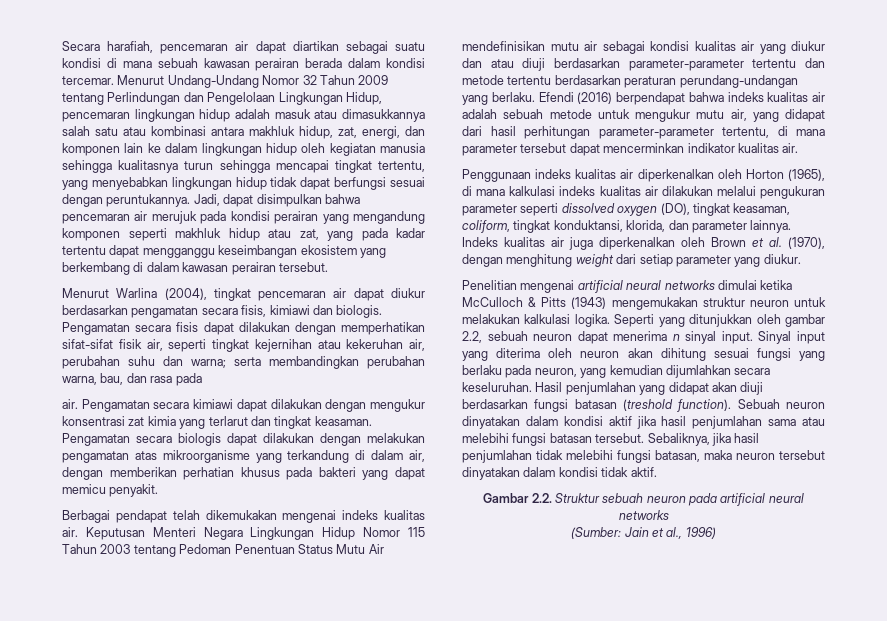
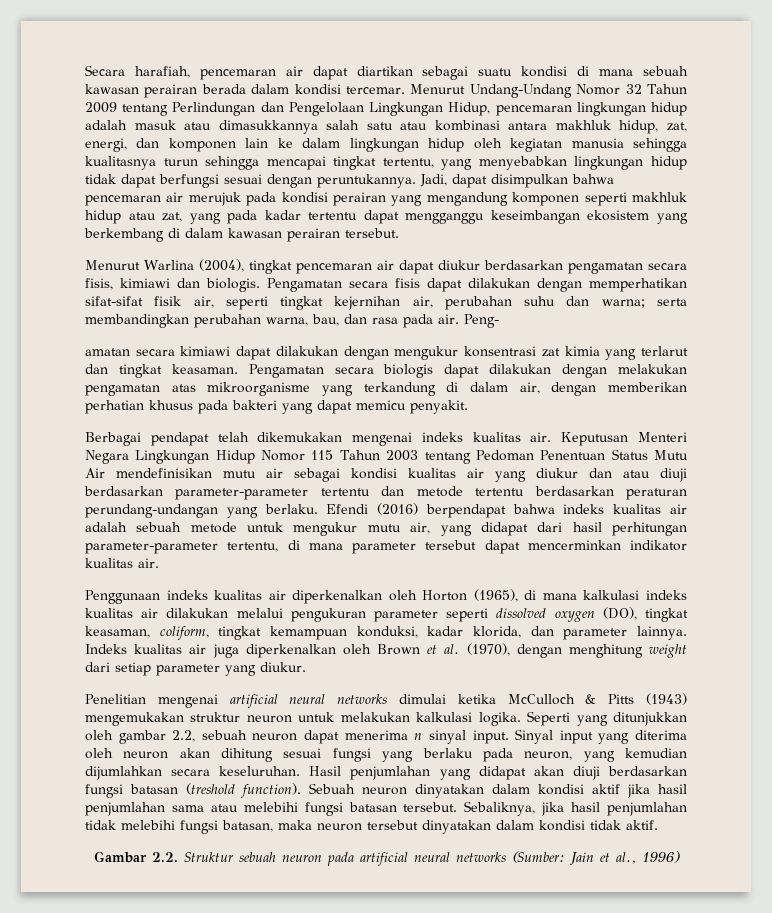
- Pengamatan secara fisis dapat dilakukan dengan memperhatikan sifat-sifat fisik air, seperti tingkat kejernihan atau kekeruhan air, perubahan suhu dan warna; serta membandingkan perubahan warna, bau, dan rasa pada
- air. Pengamatan secara kimiawi dapat dilakukan dengan mengukur konsentrasi zat kimia yang terlarut dan tingkat keasaman.
+ Pengamatan secara fisis dapat dilakukan dengan memperhatikan sifat-sifat fisik air, seperti tingkat kejernihan air, perubahan suhu dan warna; serta membandingkan perubahan warna, bau, dan rasa pada air. Peng-
+ amatan secara kimiawi dapat dilakukan dengan mengukur konsentrasi zat kimia yang terlarut dan tingkat keasaman.
- Penggunaan indeks kualitas air diperkenalkan oleh Horton (1965), di mana kalkulasi indeks kualitas air dilakukan melalui pengukuran parameter seperti dissolved oxygen (DO), tingkat keasaman, coliform, tingkat konduktansi, klorida, dan parameter lainnya.
+ Penggunaan indeks kualitas air diperkenalkan oleh Horton (1965), di mana kalkulasi indeks kualitas air dilakukan melalui pengukuran parameter seperti dissolved oxygen (DO), tingkat keasaman, coliform, tingkat kemampuan konduksi, kadar klorida, dan parameter lainnya.
- Gambar 2.2. Struktur sebuah neuron pada artificial neural networks
- (Sumber: Jain et al., 1996)
+ Gambar 2.2. Struktur sebuah neuron pada artificial neural networks (Sumber: Jain et al., 1996)

